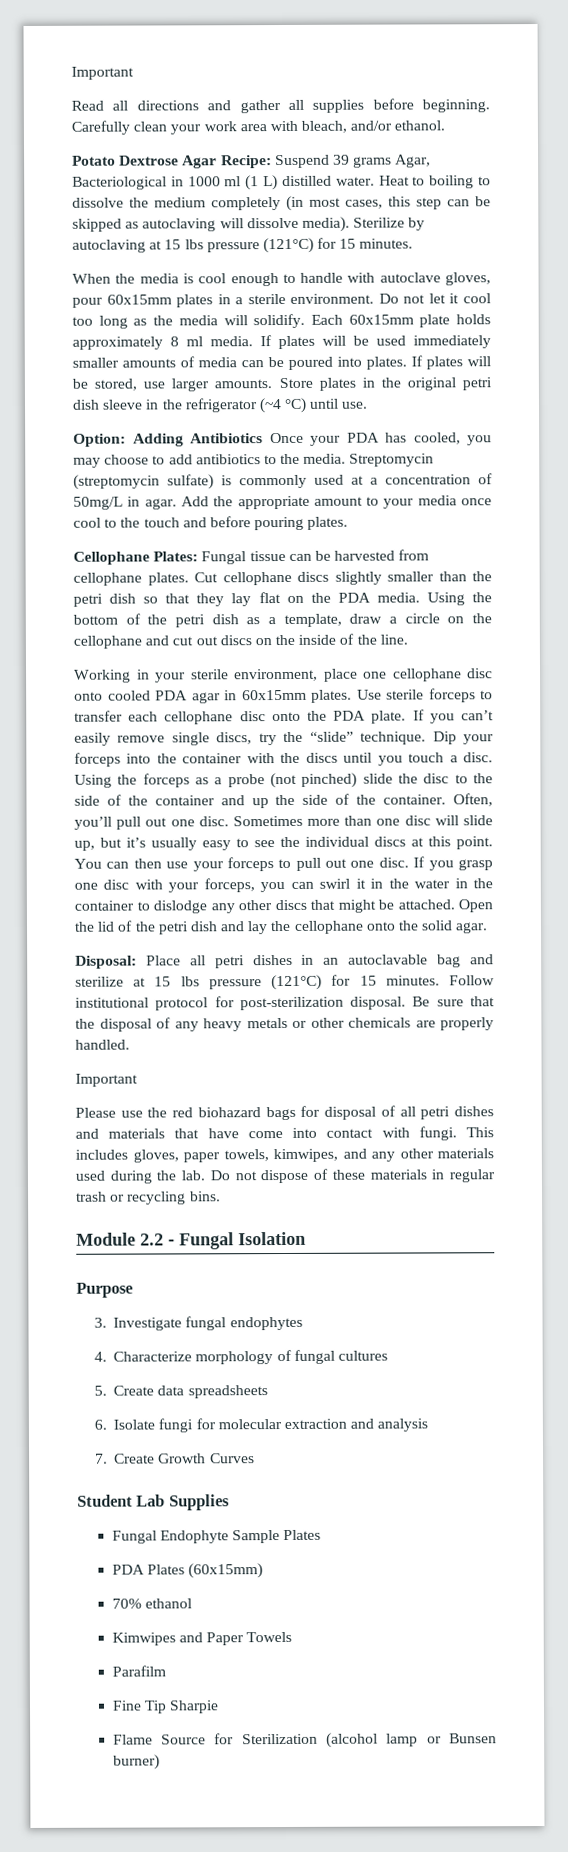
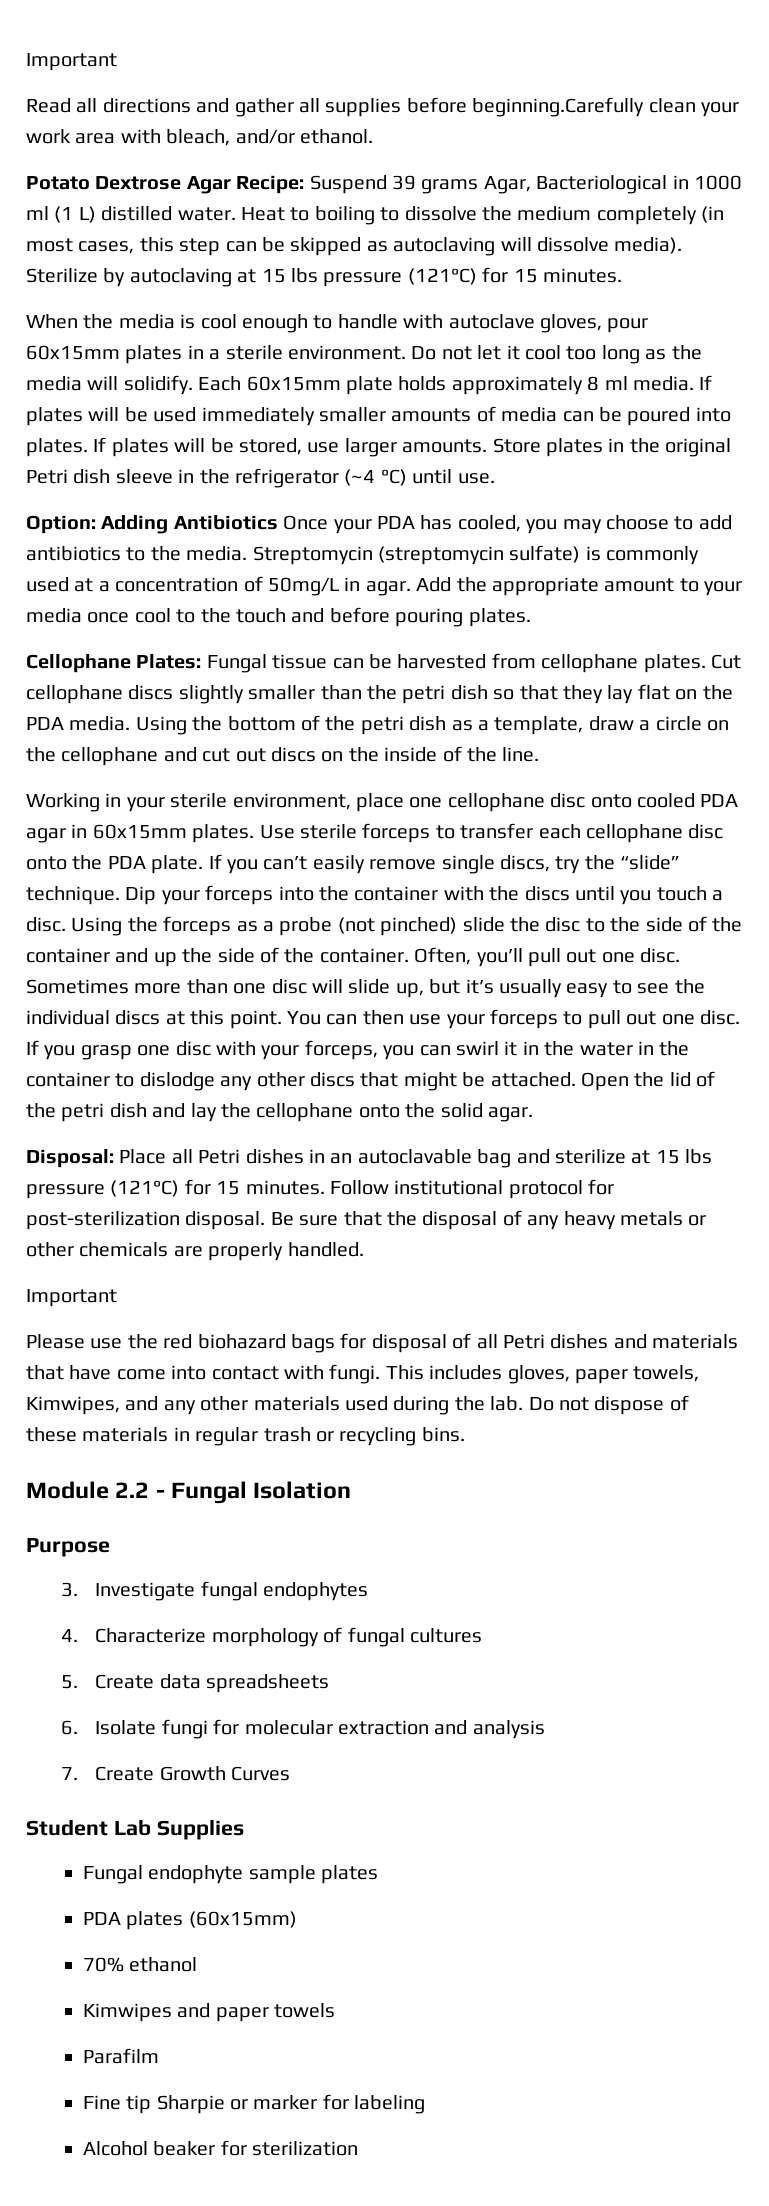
- Read all directions and gather all supplies before beginning. Carefully clean your work area with bleach, and/or ethanol.
+ Read all directions and gather all supplies before beginning.Carefully clean your work area with bleach, and/or ethanol.
- Store plates in the original petri dish sleeve in the refrigerator (~4 °C) until use.
+ Store plates in the original Petri dish sleeve in the refrigerator (~4 °C) until use.
- Disposal: Place all petri dishes in an autoclavable bag and sterilize at 15 lbs pressure (121°C) for 15 minutes.
+ Disposal: Place all Petri dishes in an autoclavable bag and sterilize at 15 lbs pressure (121°C) for 15 minutes.
- Please use the red biohazard bags for disposal of all petri dishes and materials that have come into contact with fungi.
+ Please use the red biohazard bags for disposal of all Petri dishes and materials that have come into contact with fungi.
- This includes gloves, paper towels, kimwipes, and any other materials used during the lab.
+ This includes gloves, paper towels, Kimwipes, and any other materials used during the lab.
- Fungal Endophyte Sample Plates
- PDA Plates (60x15mm)
+ Fungal endophyte sample plates
+ PDA plates (60x15mm)
- Kimwipes and Paper Towels
+ Kimwipes and paper towels
- Fine Tip Sharpie
- Flame Source for Sterilization (alcohol lamp or Bunsen burner)
+ Fine tip Sharpie or marker for labeling
+ Alcohol beaker for sterilization

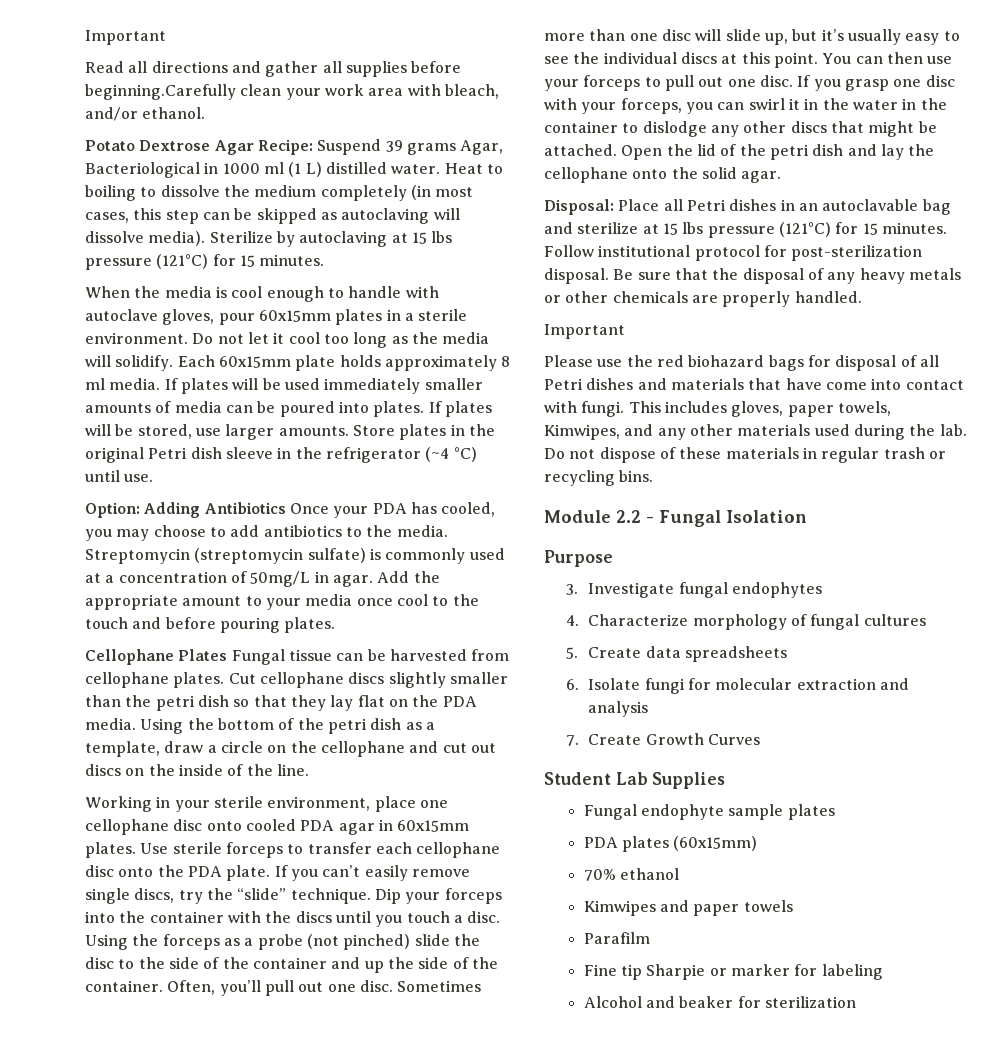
- Cellophane Plates: Fungal tissue can be harvested from cellophane plates.
+ Cellophane Plates Fungal tissue can be harvested from cellophane plates.
- Alcohol beaker for sterilization
+ Alcohol and beaker for sterilization

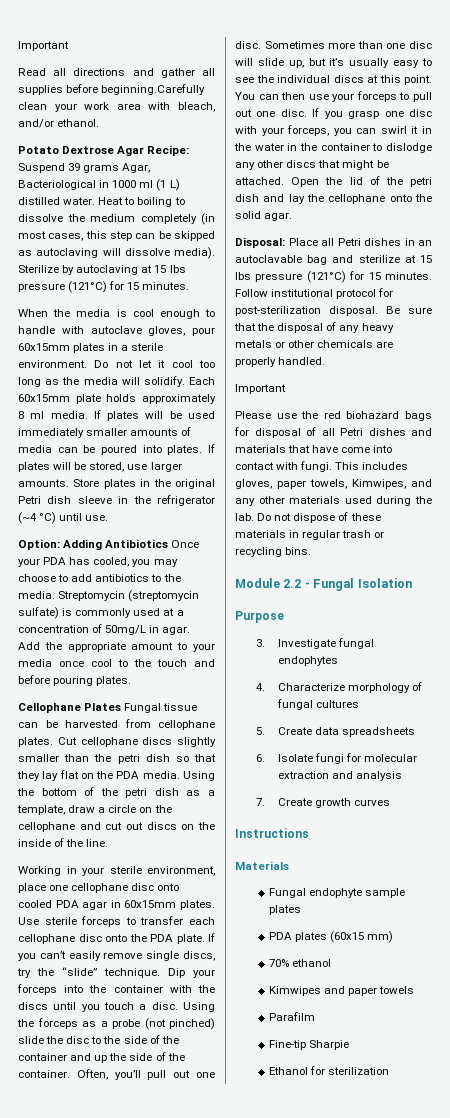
- 7. Create Growth Curves
- Student Lab Supplies
+ 7. Create growth curves
+ Instructions
+ Materials
- PDA plates (60x15mm)
+ PDA plates (60x15 mm)
- Fine tip Sharpie or marker for labeling
- Alcohol and beaker for sterilization
+ Fine-tip Sharpie
+ Ethanol for sterilization

